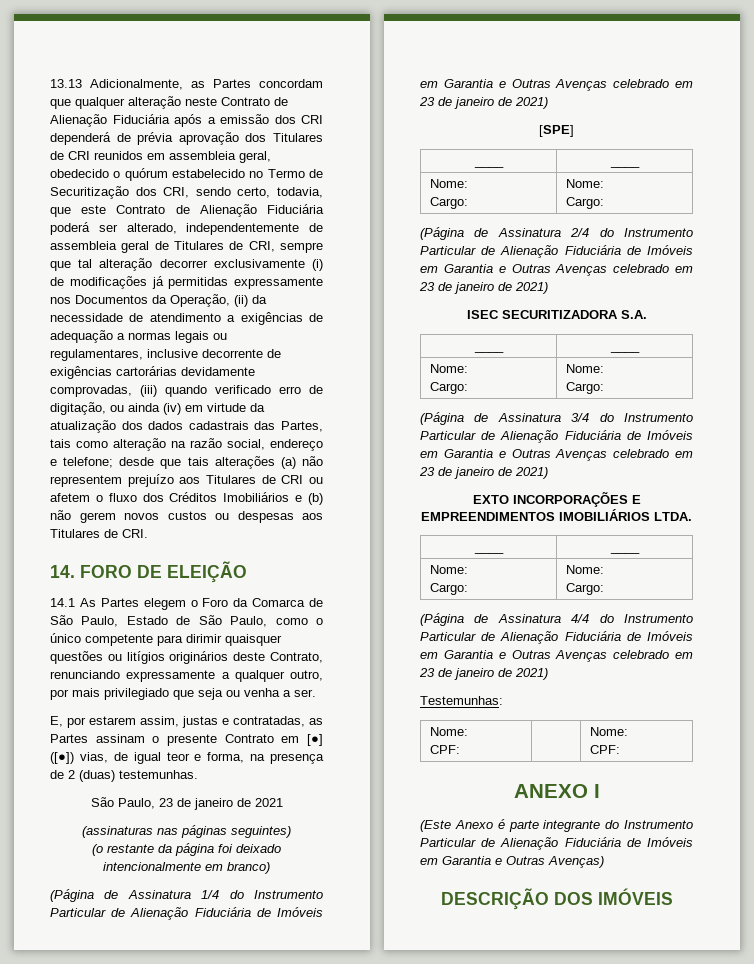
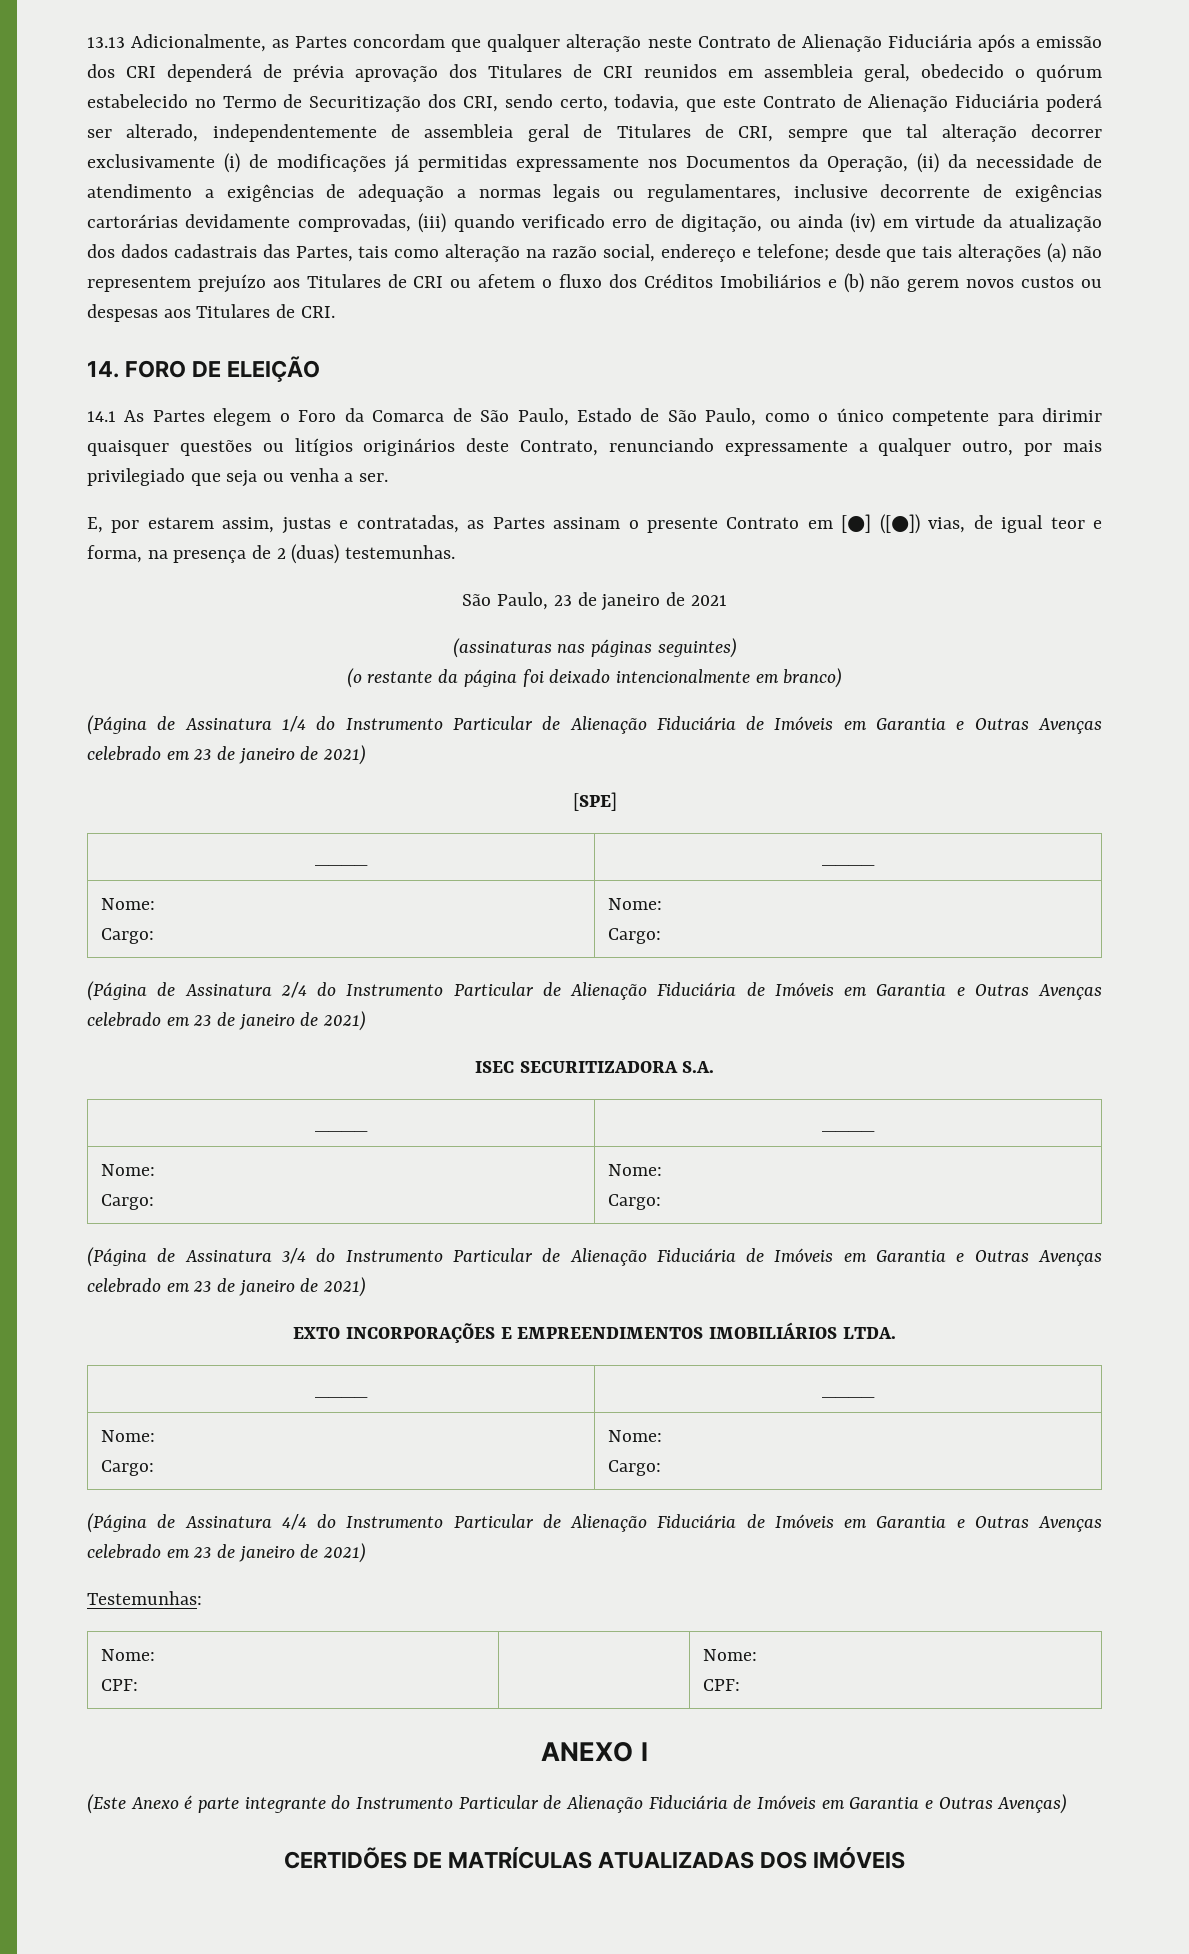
- DESCRIÇÃO DOS IMÓVEIS
+ CERTIDÕES DE MATRÍCULAS ATUALIZADAS DOS IMÓVEIS

